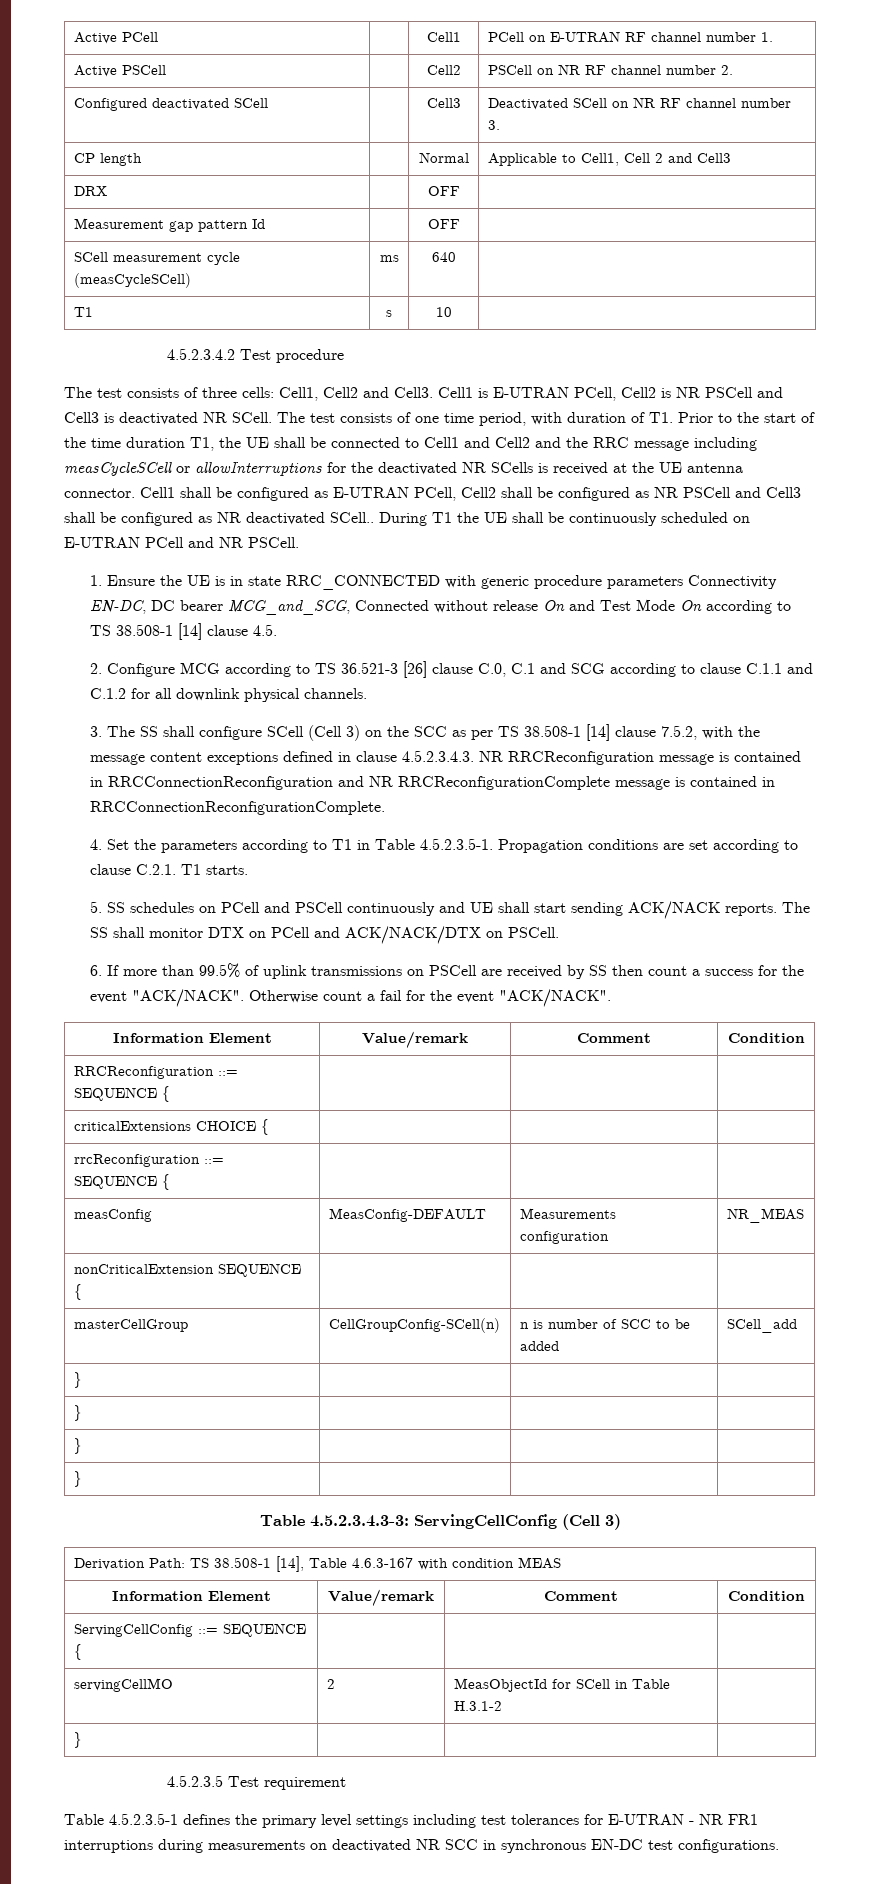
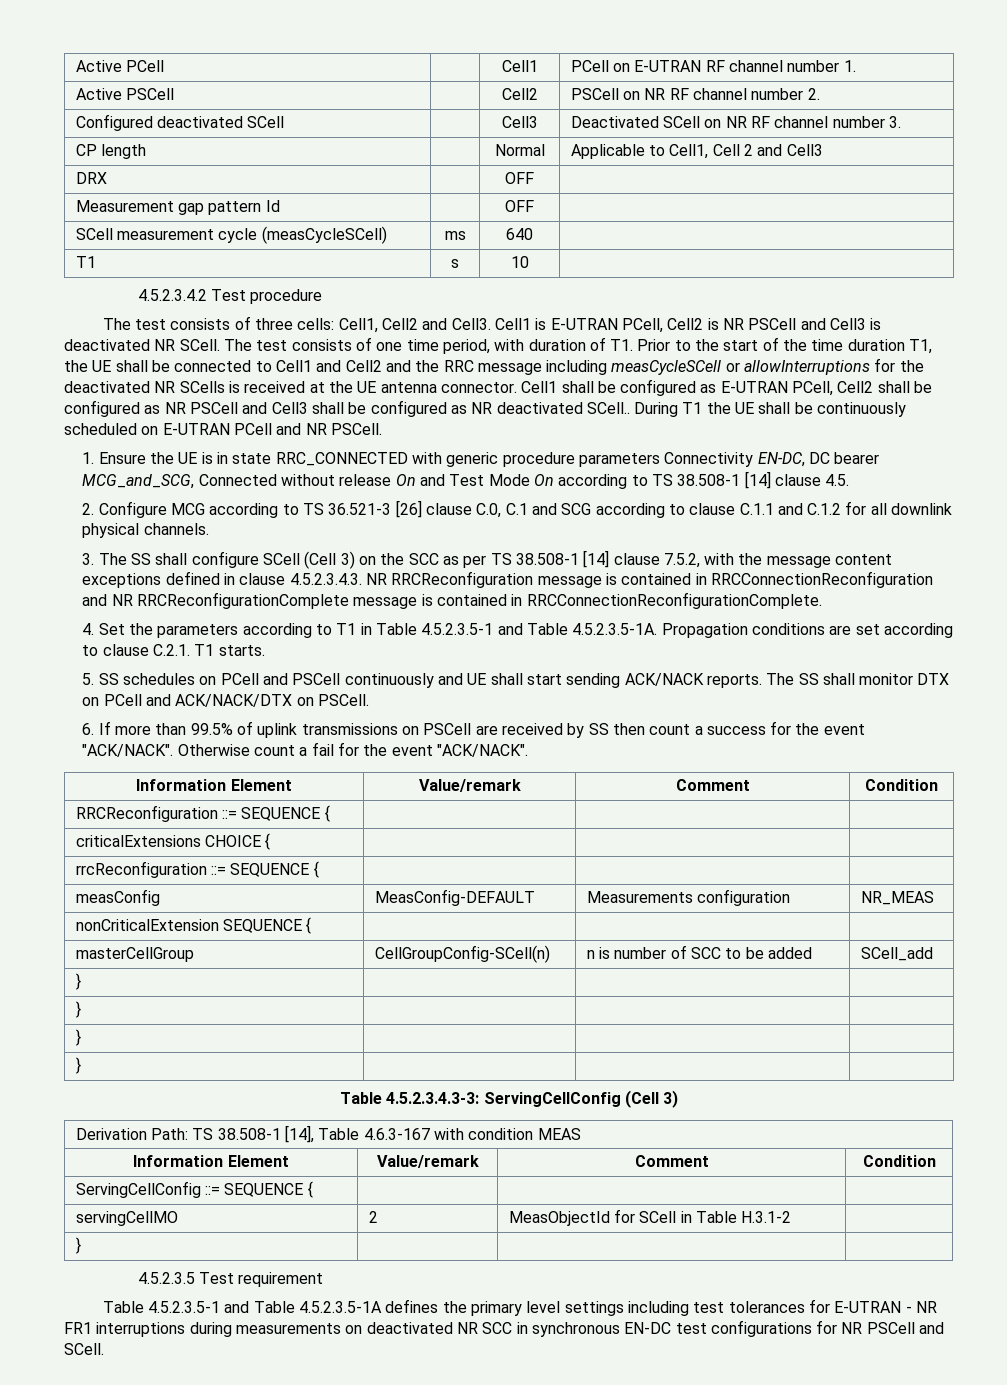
- 4. Set the parameters according to T1 in Table 4.5.2.3.5-1. Propagation conditions are set according to clause C.2.1. T1 starts.
+ 4. Set the parameters according to T1 in Table 4.5.2.3.5-1 and Table 4.5.2.3.5-1A. Propagation conditions are set according to clause C.2.1. T1 starts.
- Table 4.5.2.3.5-1 defines the primary level settings including test tolerances for E-UTRAN - NR FR1 interruptions during measurements on deactivated NR SCC in synchronous EN-DC test configurations.
+ Table 4.5.2.3.5-1 and Table 4.5.2.3.5-1A defines the primary level settings including test tolerances for E-UTRAN - NR FR1 interruptions during measurements on deactivated NR SCC in synchronous EN-DC test configurations for NR PSCell and SCell.

